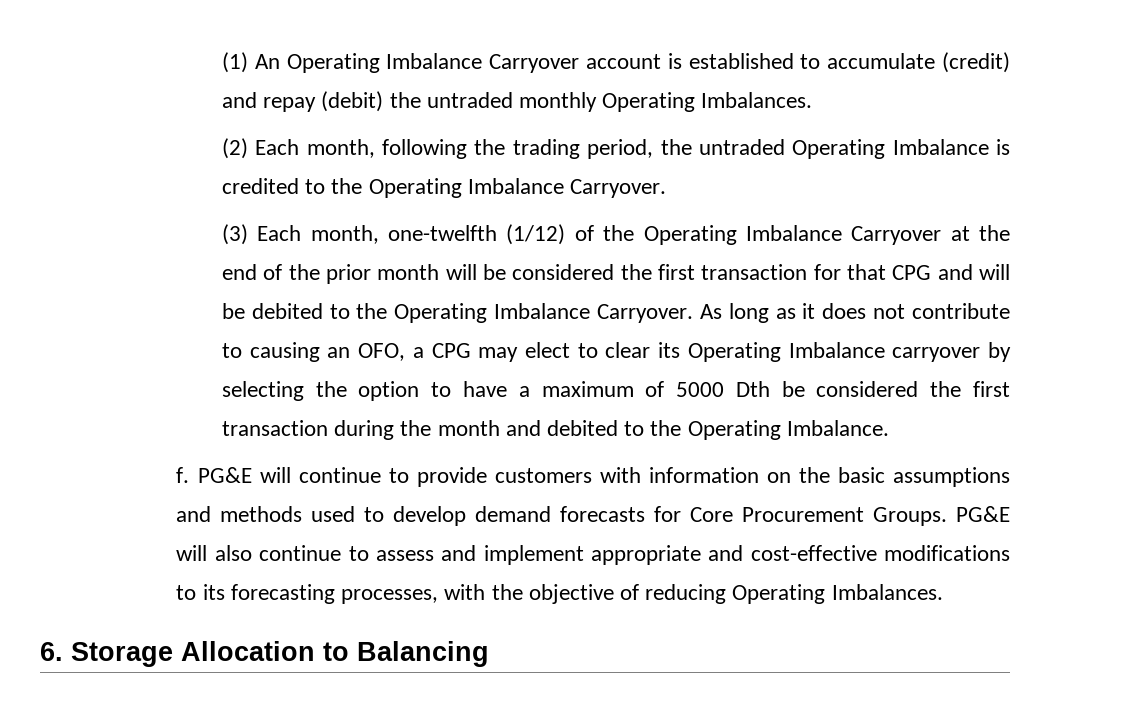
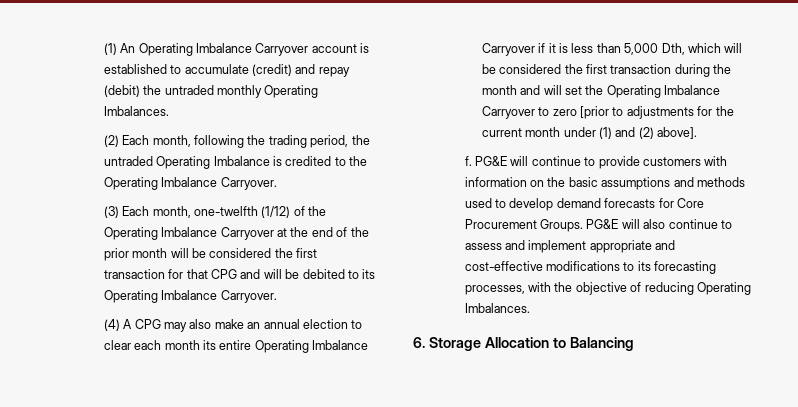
- (3) Each month, one-twelfth (1/12) of the Operating Imbalance Carryover at the end of the prior month will be considered the first transaction for that CPG and will be debited to the Operating Imbalance Carryover. As long as it does not contribute to causing an OFO, a CPG may elect to clear its Operating Imbalance carryover by selecting the option to have a maximum of 5000 Dth be considered the first transaction during the month and debited to the Operating Imbalance.
+ (3) Each month, one-twelfth (1/12) of the Operating Imbalance Carryover at the end of the prior month will be considered the first transaction for that CPG and will be debited to its Operating Imbalance Carryover.
+ (4) A CPG may also make an annual election to clear each month its entire Operating Imbalance Carryover if it is less than 5,000 Dth, which will be considered the first transaction during the month and will set the Operating Imbalance Carryover to zero [prior to adjustments for the current month under (1) and (2) above].

